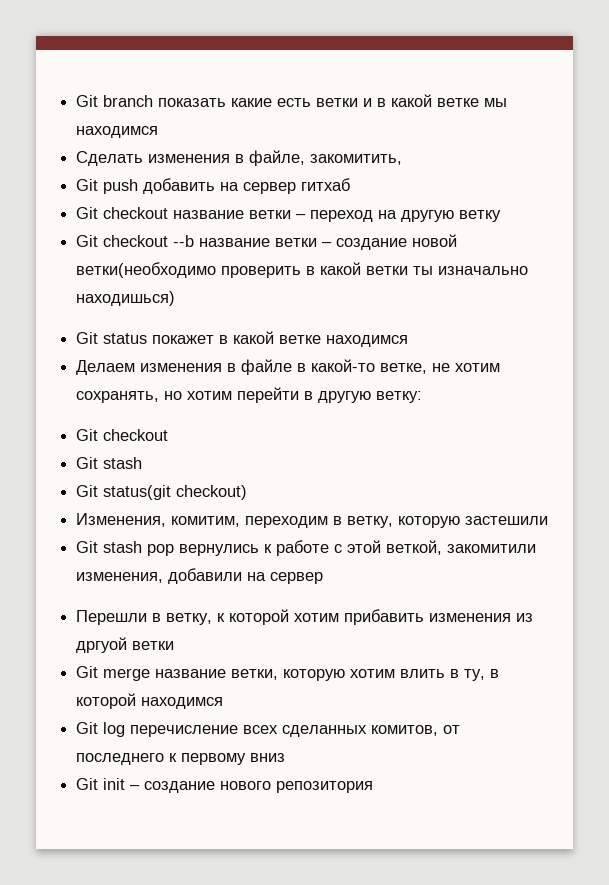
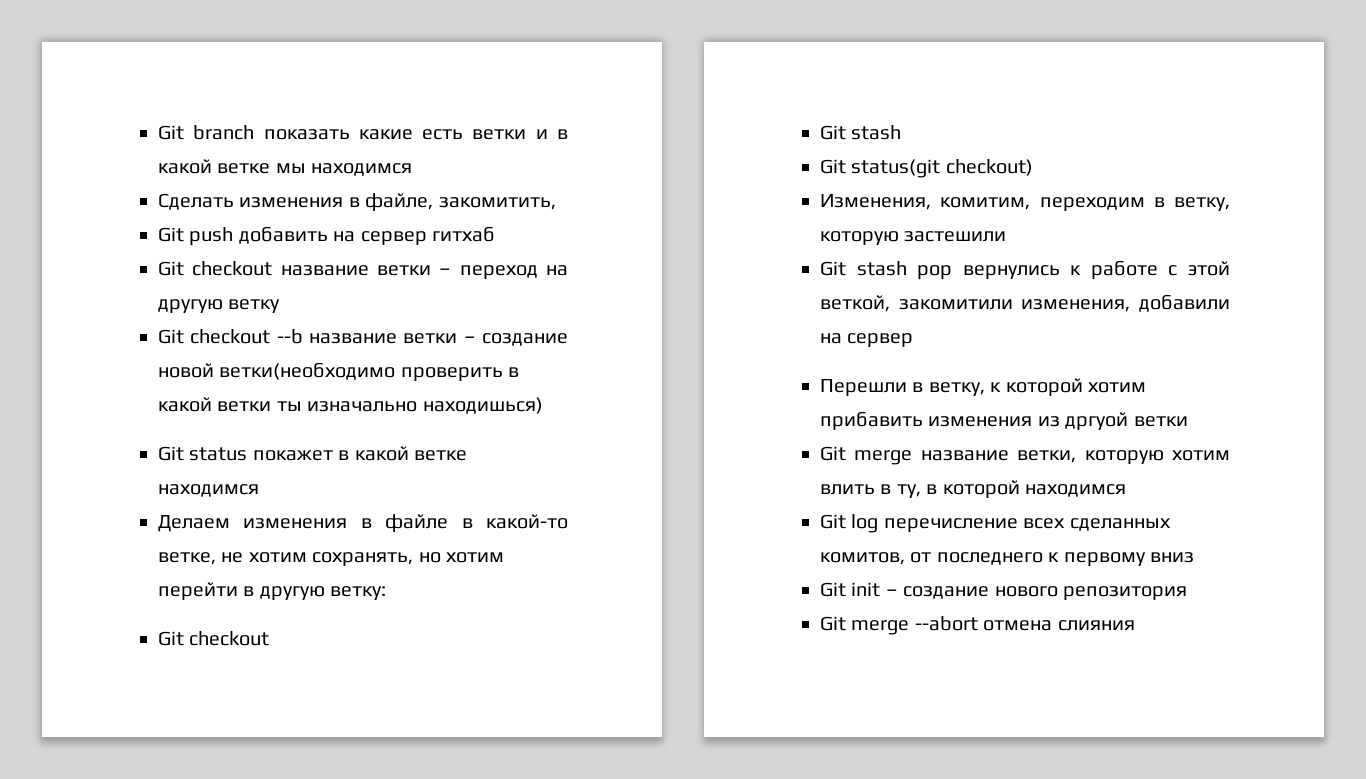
+ Git merge --abort отмена слияния

